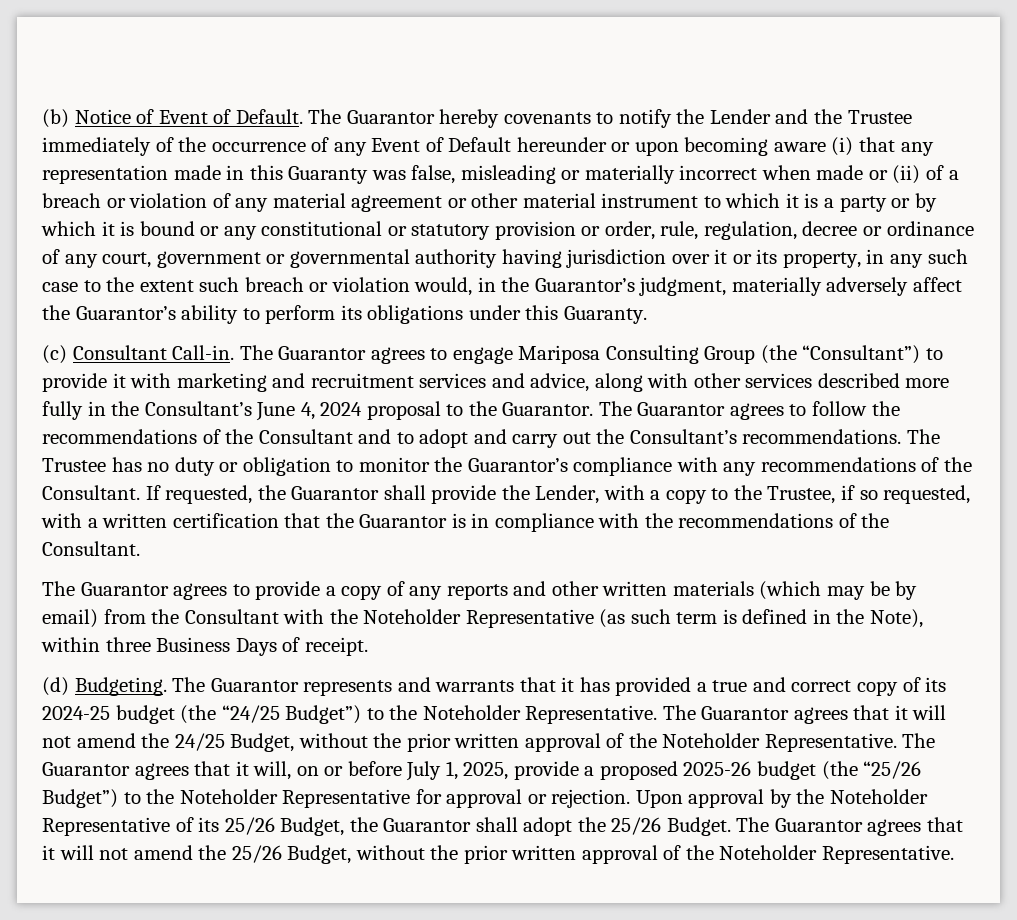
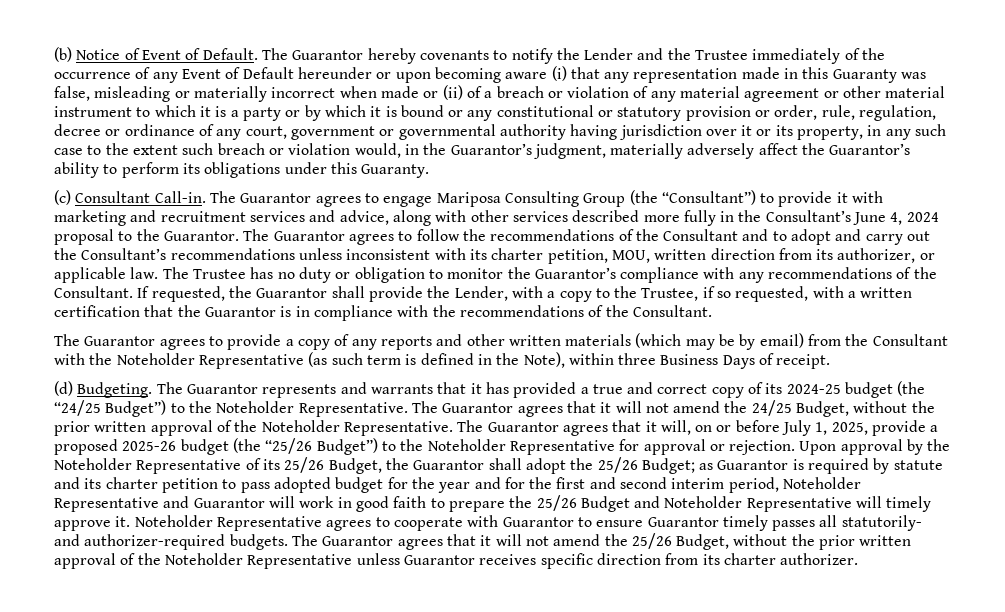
- The Guarantor agrees to follow the recommendations of the Consultant and to adopt and carry out the Consultant’s recommendations.
+ The Guarantor agrees to follow the recommendations of the Consultant and to adopt and carry out the Consultant’s recommendations unless inconsistent with its charter petition, MOU, written direction from its authorizer, or applicable law.
- Upon approval by the Noteholder Representative of its 25/26 Budget, the Guarantor shall adopt the 25/26 Budget.
+ Upon approval by the Noteholder Representative of its 25/26 Budget, the Guarantor shall adopt the 25/26 Budget; as Guarantor is required by statute and its charter petition to pass adopted budget for the year and for the first and second interim period, Noteholder Representative and Guarantor will work in good faith to prepare the 25/26 Budget and Noteholder Representative will timely approve it. Noteholder Representative agrees to cooperate with Guarantor to ensure Guarantor timely passes all statutorily- and authorizer-required budgets.
- The Guarantor agrees that it will not amend the 25/26 Budget, without the prior written approval of the Noteholder Representative.
+ The Guarantor agrees that it will not amend the 25/26 Budget, without the prior written approval of the Noteholder Representative unless Guarantor receives specific direction from its charter authorizer.

